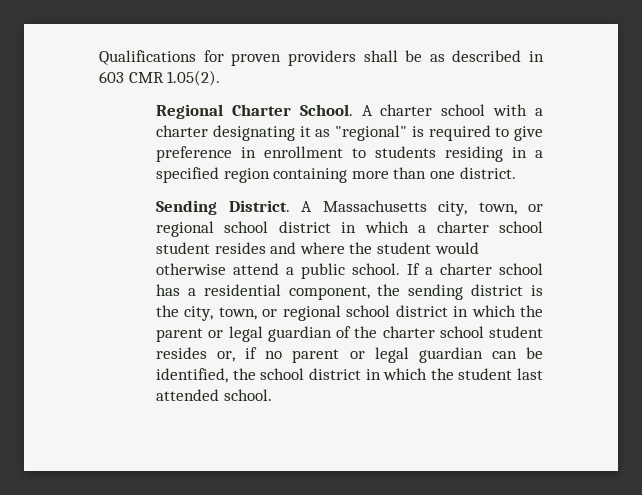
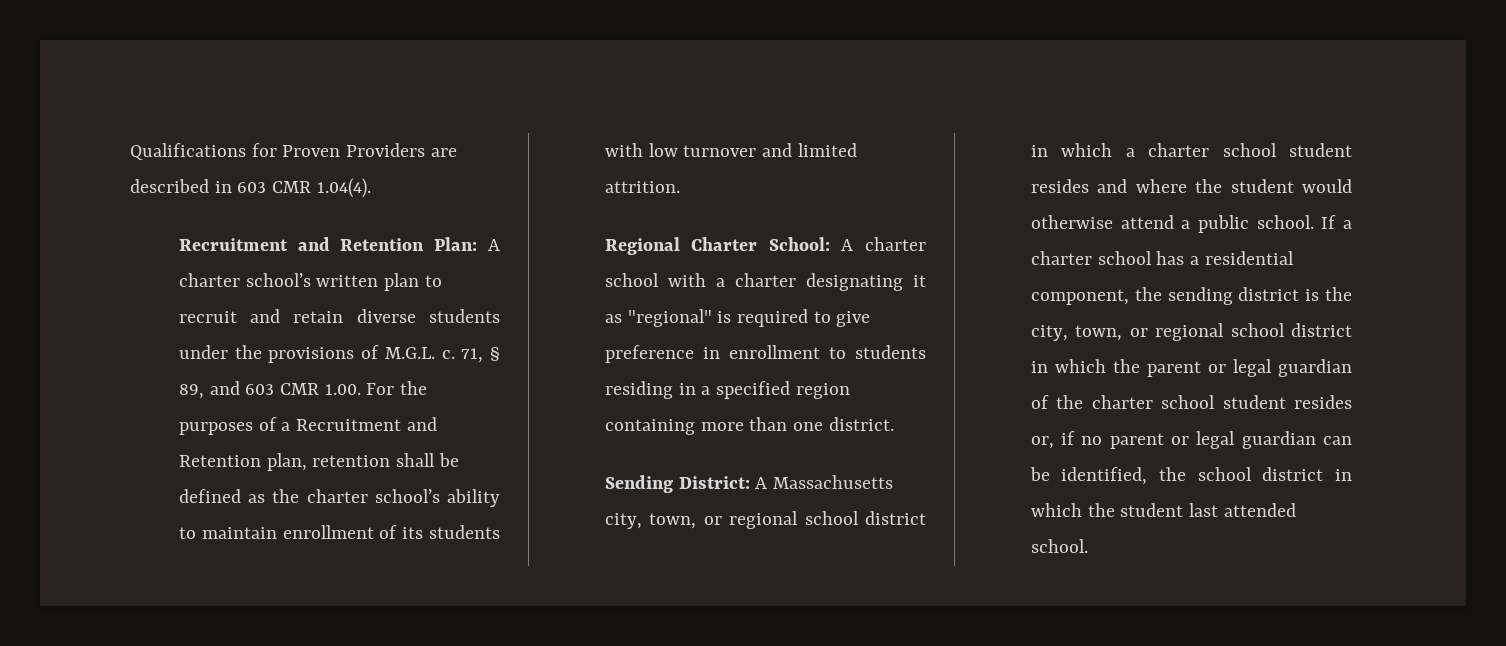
- Qualifications for proven providers shall be as described in 603 CMR 1.05(2).
+ Qualifications for Proven Providers are described in 603 CMR 1.04(4).
+ Recruitment and Retention Plan: A charter school’s written plan to recruit and retain diverse students under the provisions of M.G.L. c. 71, § 89, and 603 CMR 1.00. For the purposes of a Recruitment and Retention plan, retention shall be defined as the charter school’s ability to maintain enrollment of its students with low turnover and limited attrition.
- Regional Charter School. A charter school with a charter designating it as "regional" is required to give preference in enrollment to students residing in a specified region containing more than one district.
+ Regional Charter School: A charter school with a charter designating it as "regional" is required to give preference in enrollment to students residing in a specified region containing more than one district.
- Sending District. A Massachusetts city, town, or regional school district in which a charter school student resides and where the student would otherwise attend a public school.
+ Sending District: A Massachusetts city, town, or regional school district in which a charter school student resides and where the student would otherwise attend a public school.

